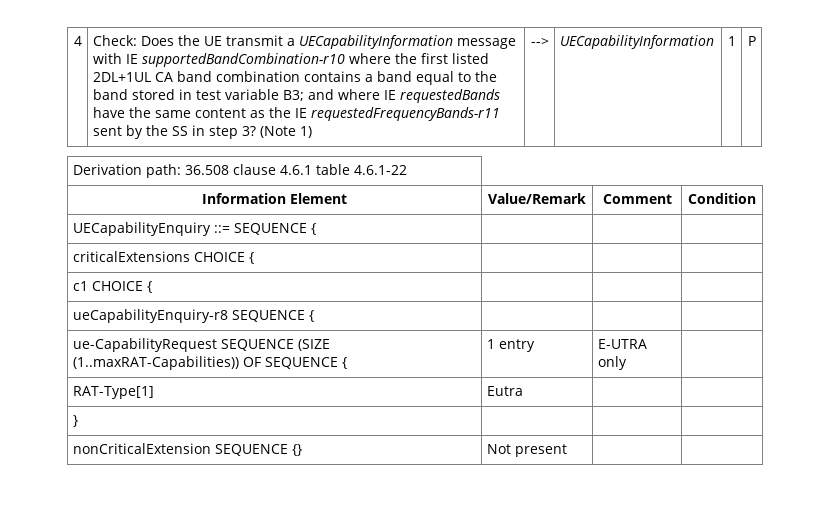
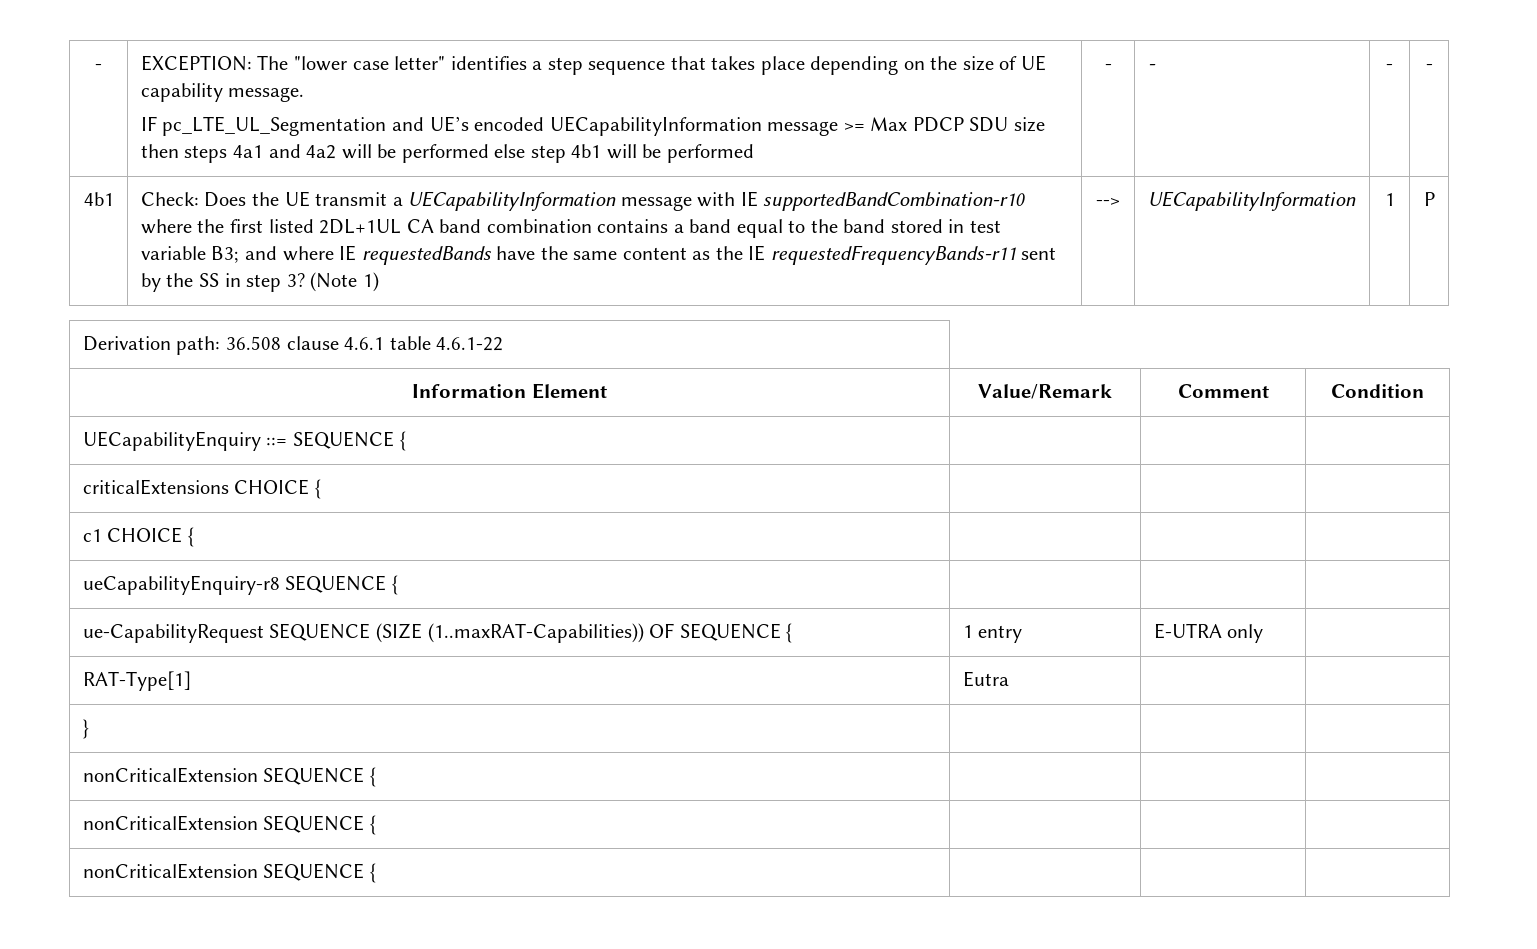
- 4
+ - | EXCEPTION: The "lower case letter" identifies a step sequence that takes place depending on the size of UE capability message.
+ IF pc_LTE_UL_Segmentation and UE’s encoded UECapabilityInformation message >= Max PDCP SDU size then steps 4a1 and 4a2 will be performed else step 4b1 will be performed | - | - | - | -
+ 4b1
  } | | |
- nonCriticalExtension SEQUENCE {} | Not present | |
+ nonCriticalExtension SEQUENCE { | | |
+ nonCriticalExtension SEQUENCE { | | |
+ nonCriticalExtension SEQUENCE { | | |

